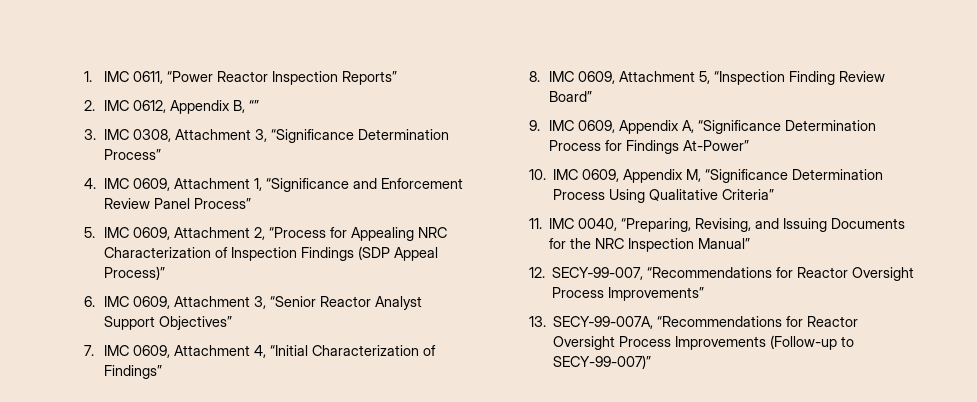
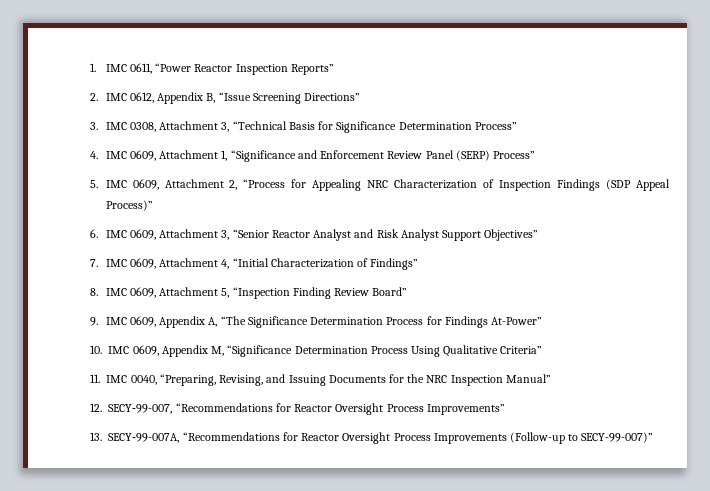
- 2. IMC 0612, Appendix B, “”
+ 2. IMC 0612, Appendix B, “Issue Screening Directions”
- 3. IMC 0308, Attachment 3, “Significance Determination Process”
+ 3. IMC 0308, Attachment 3, “Technical Basis for Significance Determination Process”
- 4. IMC 0609, Attachment 1, “Significance and Enforcement Review Panel Process”
+ 4. IMC 0609, Attachment 1, “Significance and Enforcement Review Panel (SERP) Process”
- 6. IMC 0609, Attachment 3, “Senior Reactor Analyst Support Objectives”
+ 6. IMC 0609, Attachment 3, “Senior Reactor Analyst and Risk Analyst Support Objectives”
- 9. IMC 0609, Appendix A, “Significance Determination Process for Findings At-Power”
+ 9. IMC 0609, Appendix A, “The Significance Determination Process for Findings At-Power”

